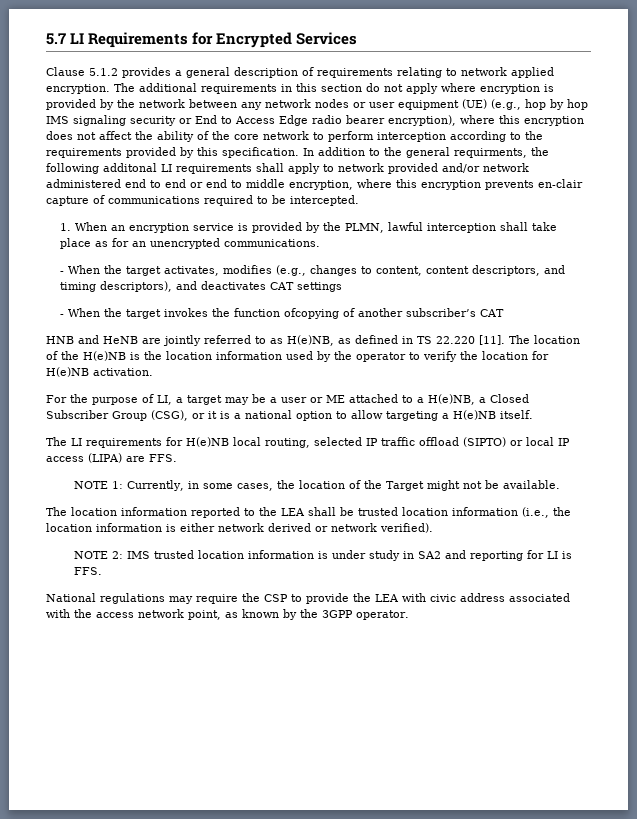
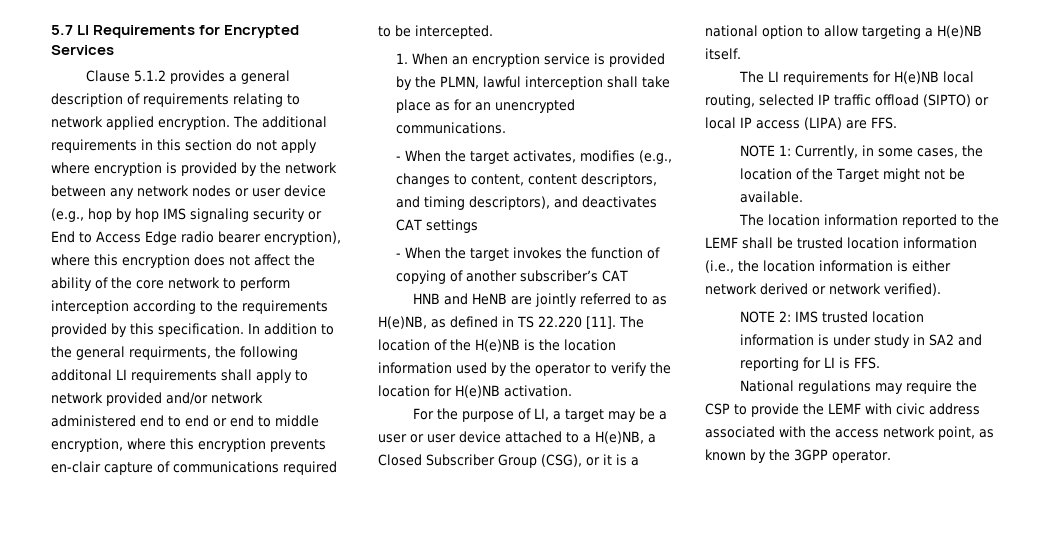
- The additional requirements in this section do not apply where encryption is provided by the network between any network nodes or user equipment (UE) (e.g., hop by hop IMS signaling security or End to Access Edge radio bearer encryption), where this encryption does not affect the ability of the core network to perform interception according to the requirements provided by this specification.
+ The additional requirements in this section do not apply where encryption is provided by the network between any network nodes or user device (e.g., hop by hop IMS signaling security or End to Access Edge radio bearer encryption), where this encryption does not affect the ability of the core network to perform interception according to the requirements provided by this specification.
- - When the target invokes the function ofcopying of another subscriber’s CAT
+ - When the target invokes the function of copying of another subscriber’s CAT
- For the purpose of LI, a target may be a user or ME attached to a H(e)NB, a Closed Subscriber Group (CSG), or it is a national option to allow targeting a H(e)NB itself.
+ For the purpose of LI, a target may be a user or user device attached to a H(e)NB, a Closed Subscriber Group (CSG), or it is a national option to allow targeting a H(e)NB itself.
- The location information reported to the LEA shall be trusted location information (i.e., the location information is either network derived or network verified).
+ The location information reported to the LEMF shall be trusted location information (i.e., the location information is either network derived or network verified).
- National regulations may require the CSP to provide the LEA with civic address associated with the access network point, as known by the 3GPP operator.
+ National regulations may require the CSP to provide the LEMF with civic address associated with the access network point, as known by the 3GPP operator.

